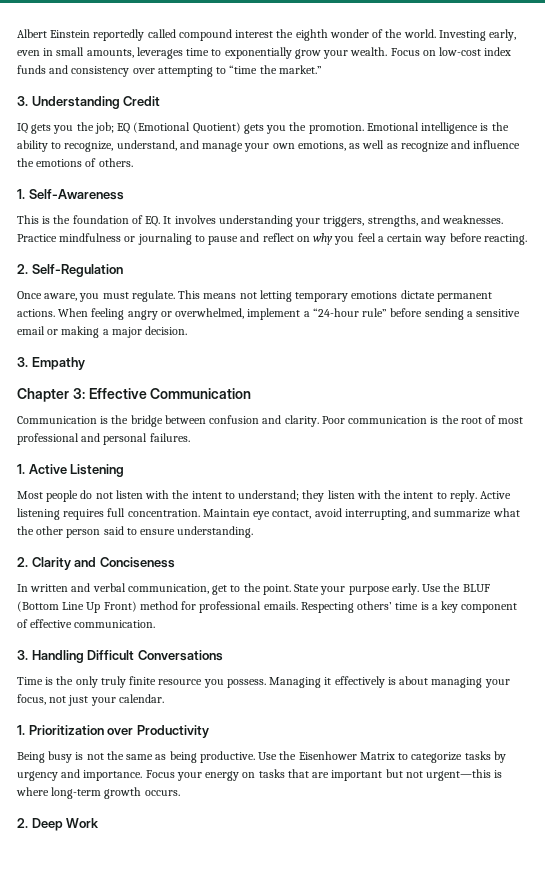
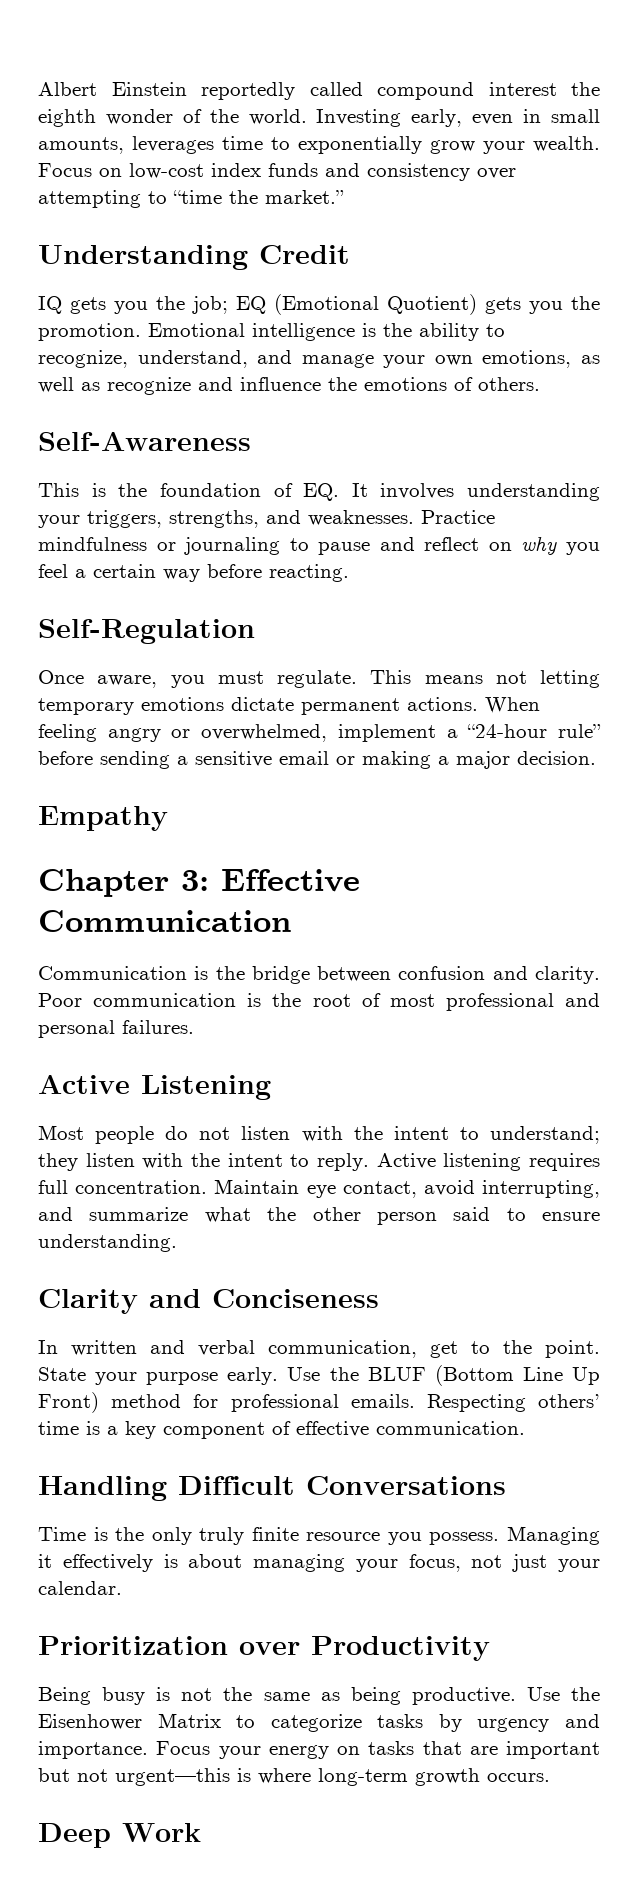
- 3. Understanding Credit
+ Understanding Credit
- 1. Self-Awareness
+ Self-Awareness
- 2. Self-Regulation
+ Self-Regulation
- 3. Empathy
+ Empathy
- 1. Active Listening
+ Active Listening
- 2. Clarity and Conciseness
+ Clarity and Conciseness
- 3. Handling Difficult Conversations
+ Handling Difficult Conversations
- 1. Prioritization over Productivity
+ Prioritization over Productivity
- 2. Deep Work
+ Deep Work

